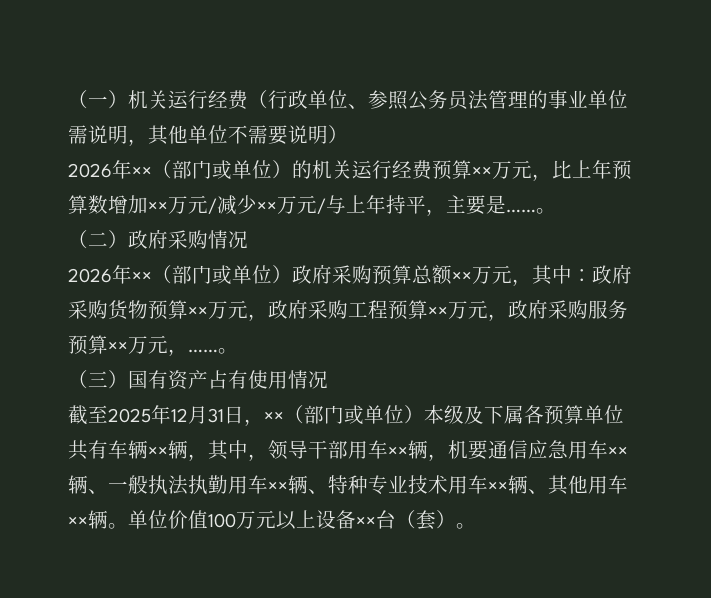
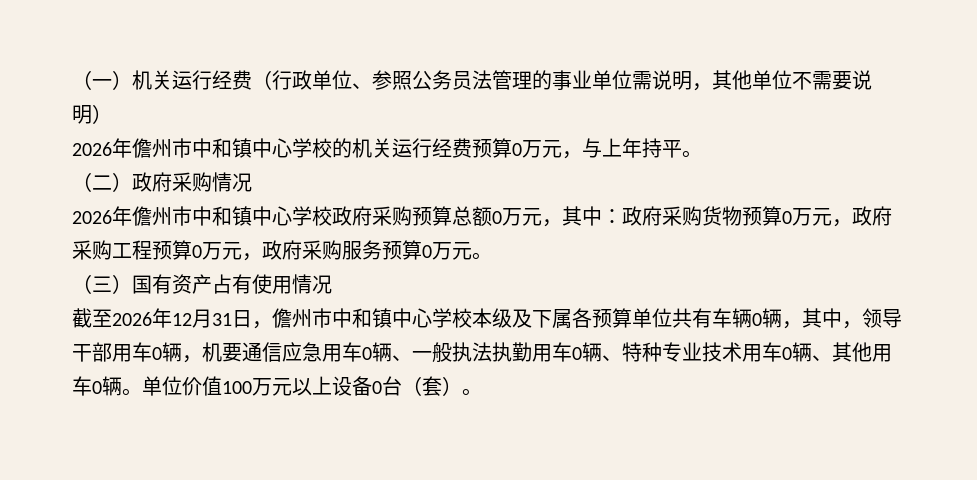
- 2026年××（部门或单位）的机关运行经费预算××万元，比上年预算数增加××万元/减少××万元/与上年持平，主要是……。
+ 2026年儋州市中和镇中心学校的机关运行经费预算0万元，与上年持平。
- 2026年××（部门或单位）政府采购预算总额××万元，其中：政府采购货物预算××万元，政府采购工程预算××万元，政府采购服务预算××万元，……。
+ 2026年儋州市中和镇中心学校政府采购预算总额0万元，其中：政府采购货物预算0万元，政府采购工程预算0万元，政府采购服务预算0万元。
- 截至2025年12月31日，××（部门或单位）本级及下属各预算单位共有车辆××辆，其中，领导干部用车××辆，机要通信应急用车××辆、一般执法执勤用车××辆、特种专业技术用车××辆、其他用车××辆。
+ 截至2026年12月31日，儋州市中和镇中心学校本级及下属各预算单位共有车辆0辆，其中，领导干部用车0辆，机要通信应急用车0辆、一般执法执勤用车0辆、特种专业技术用车0辆、其他用车0辆。
- 单位价值100万元以上设备××台（套）。
+ 单位价值100万元以上设备0台（套）。

